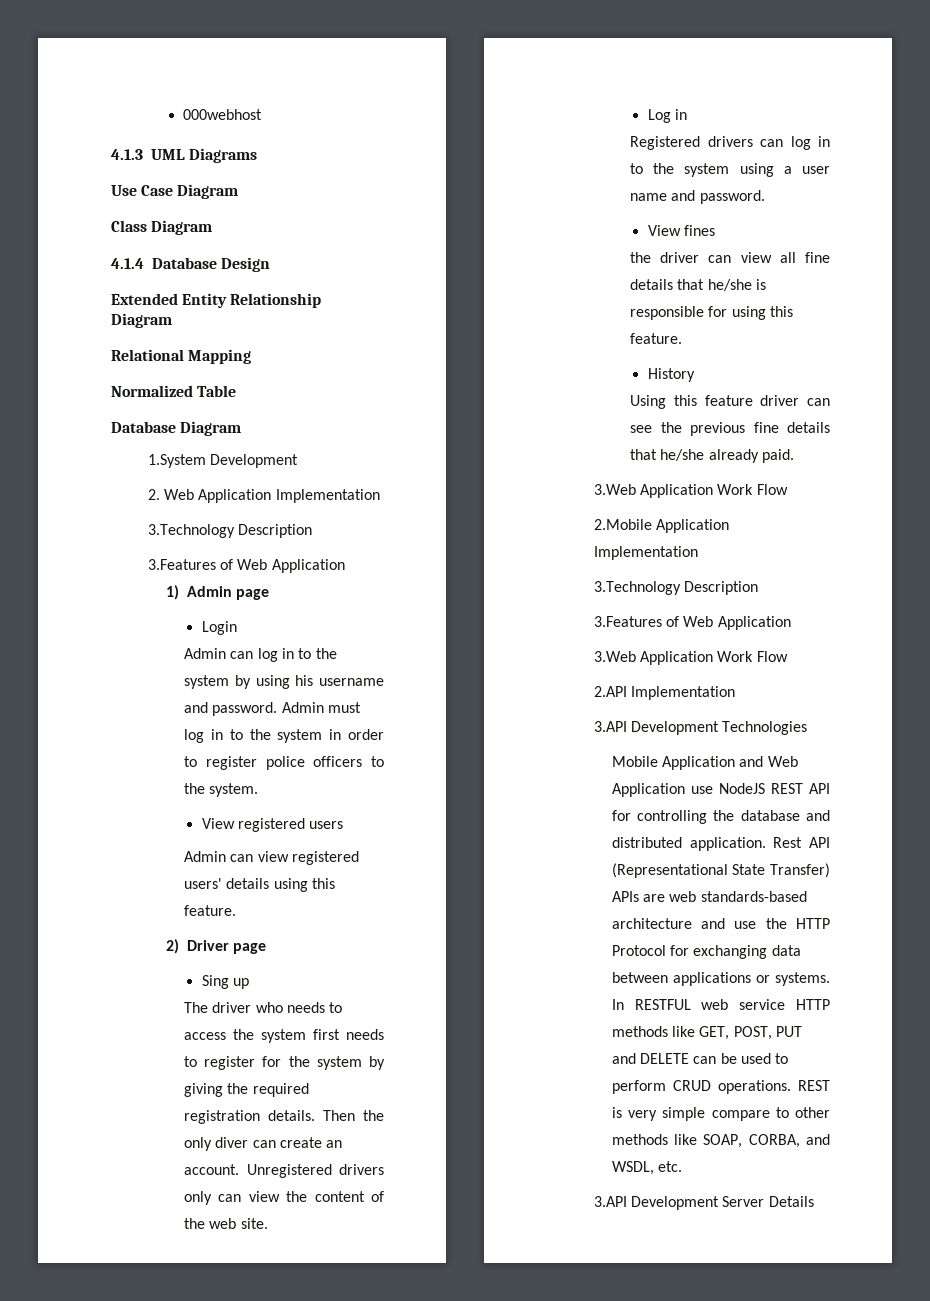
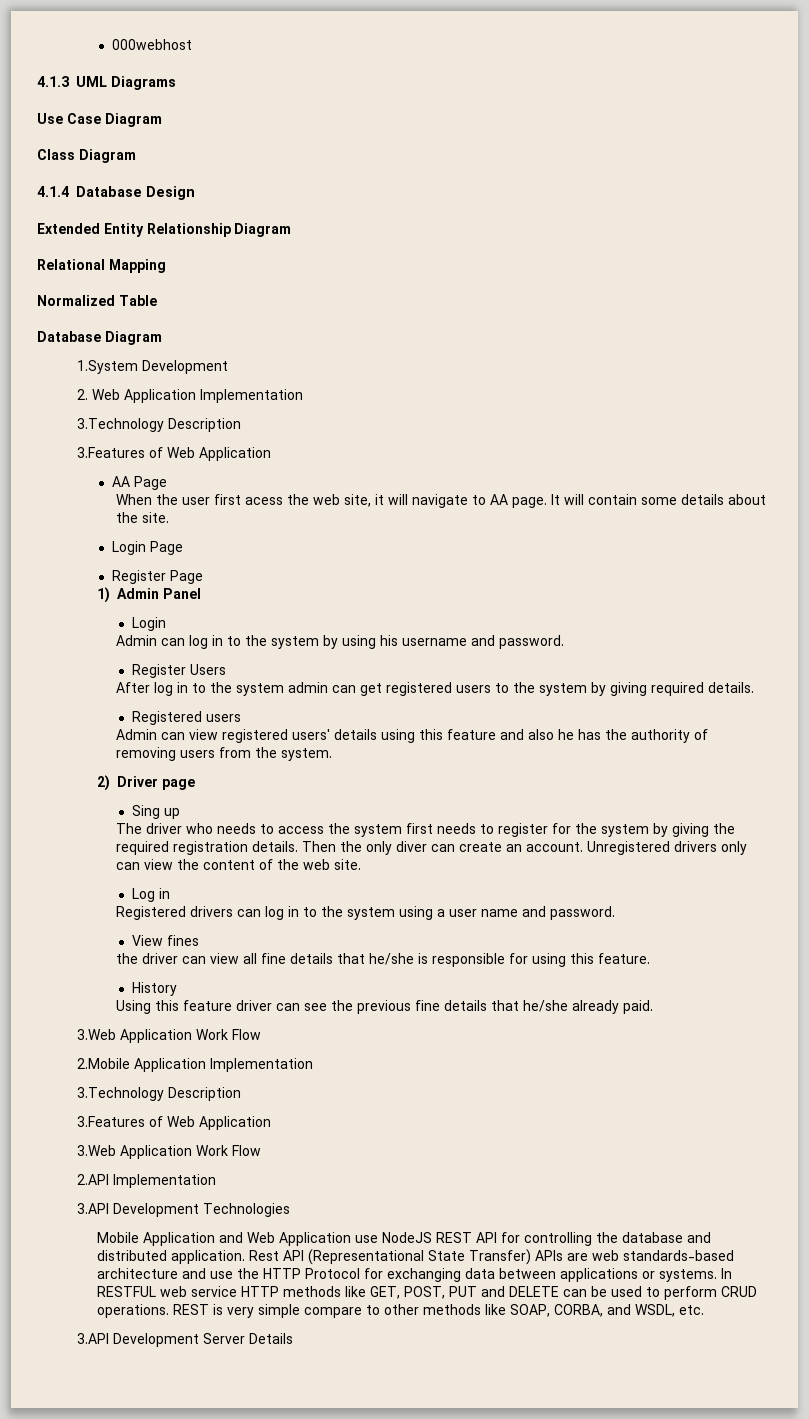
+ AA Page
+ When the user first acess the web site, it will navigate to AA page. It will contain some details about the site.
+ Login Page
+ Register Page
- 1) Admin page
+ 1) Admin Panel
- Admin can log in to the system by using his username and password. Admin must log in to the system in order to register police officers to the system.
- View registered users
+ Admin can log in to the system by using his username and password.
+ Register Users
+ After log in to the system admin can get registered users to the system by giving required details.
+ Registered users
- Admin can view registered users' details using this feature.
+ Admin can view registered users' details using this feature and also he has the authority of removing users from the system.

